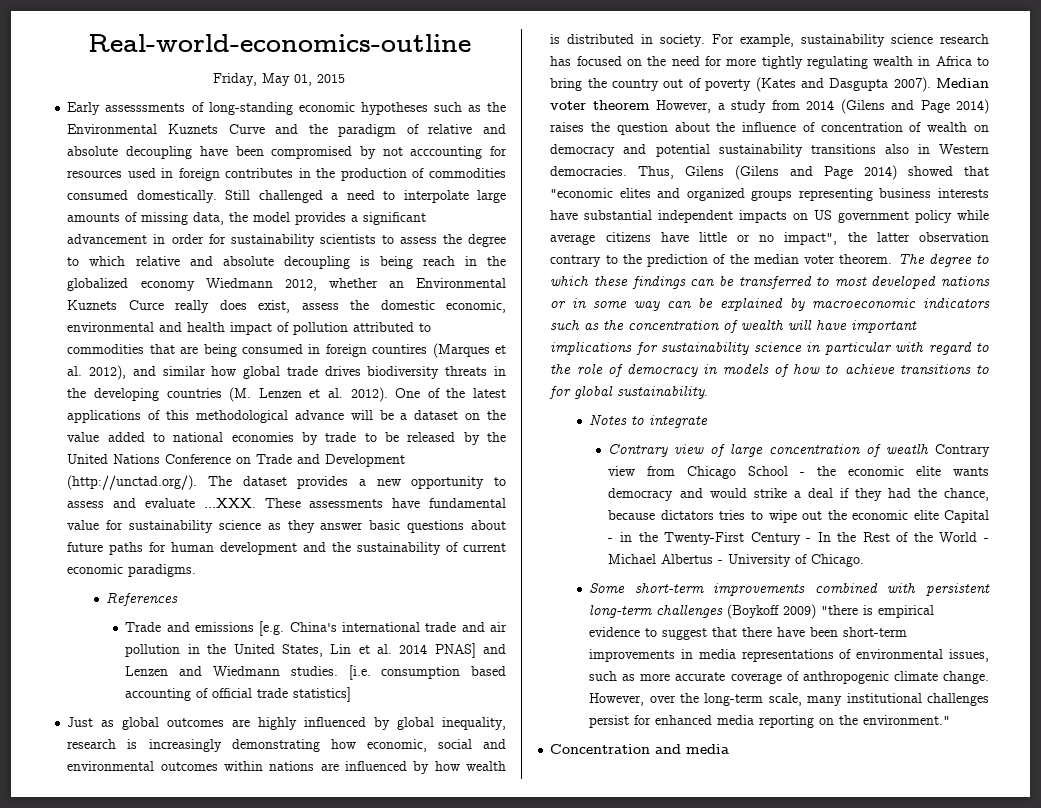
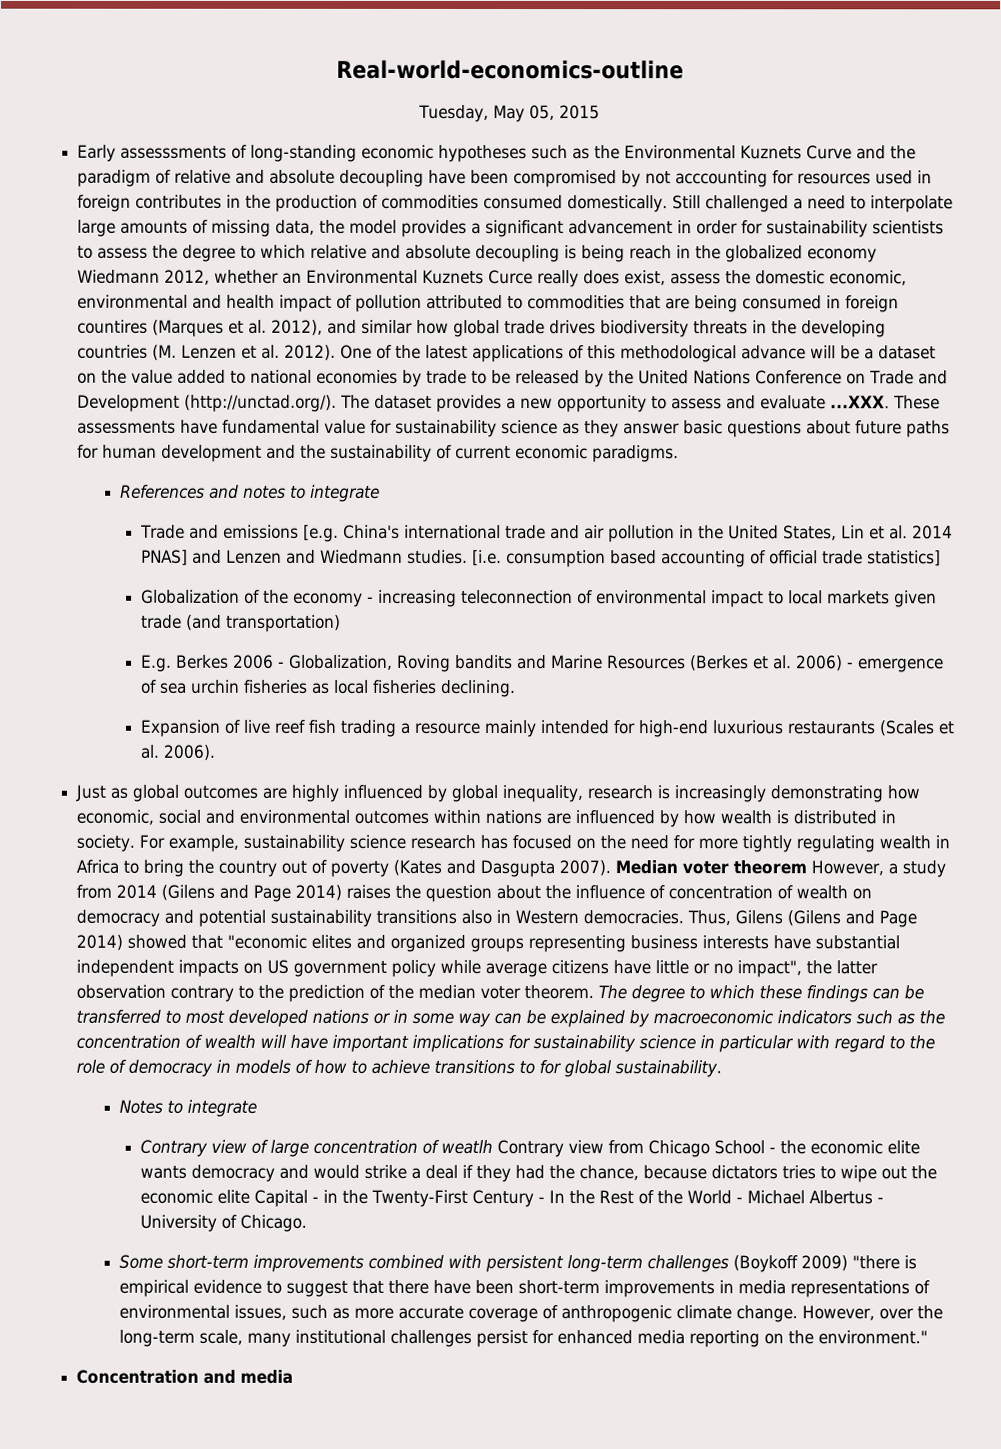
- Friday, May 01, 2015
+ Tuesday, May 05, 2015
- References
+ References and notes to integrate
+ Globalization of the economy - increasing teleconnection of environmental impact to local markets given trade (and transportation)
+ E.g. Berkes 2006 - Globalization, Roving bandits and Marine Resources (Berkes et al. 2006) - emergence of sea urchin fisheries as local fisheries declining.
+ Expansion of live reef fish trading a resource mainly intended for high-end luxurious restaurants (Scales et al. 2006).

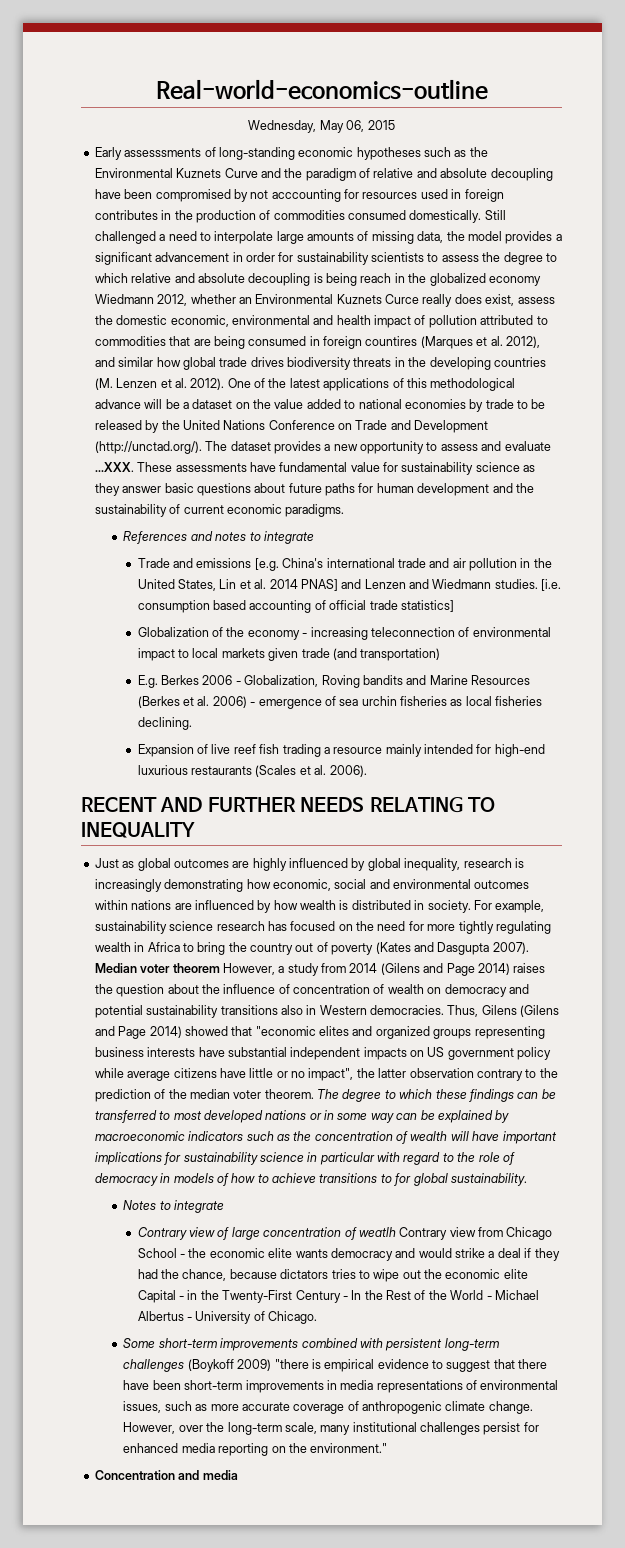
- Tuesday, May 05, 2015
+ Wednesday, May 06, 2015
+ RECENT AND FURTHER NEEDS RELATING TO INEQUALITY

